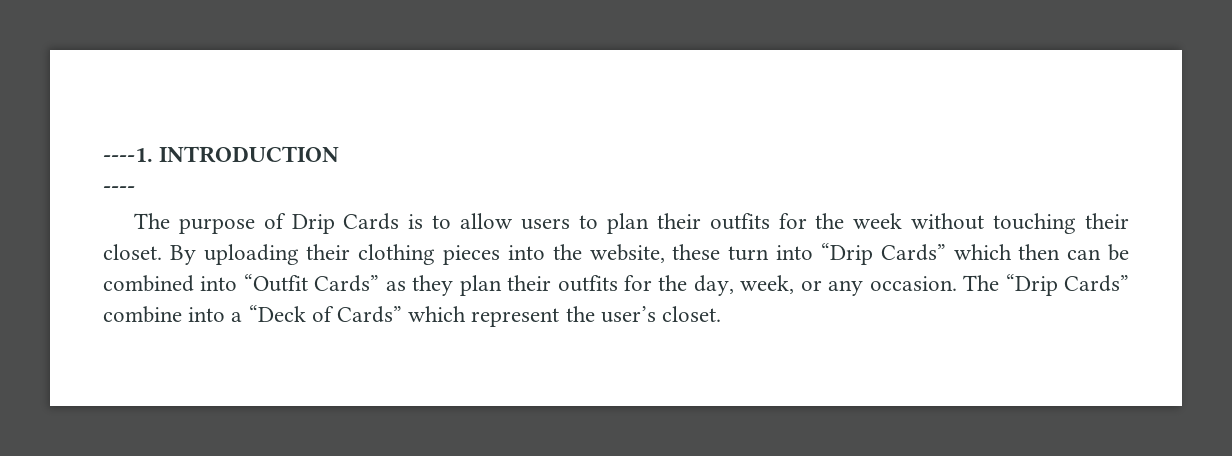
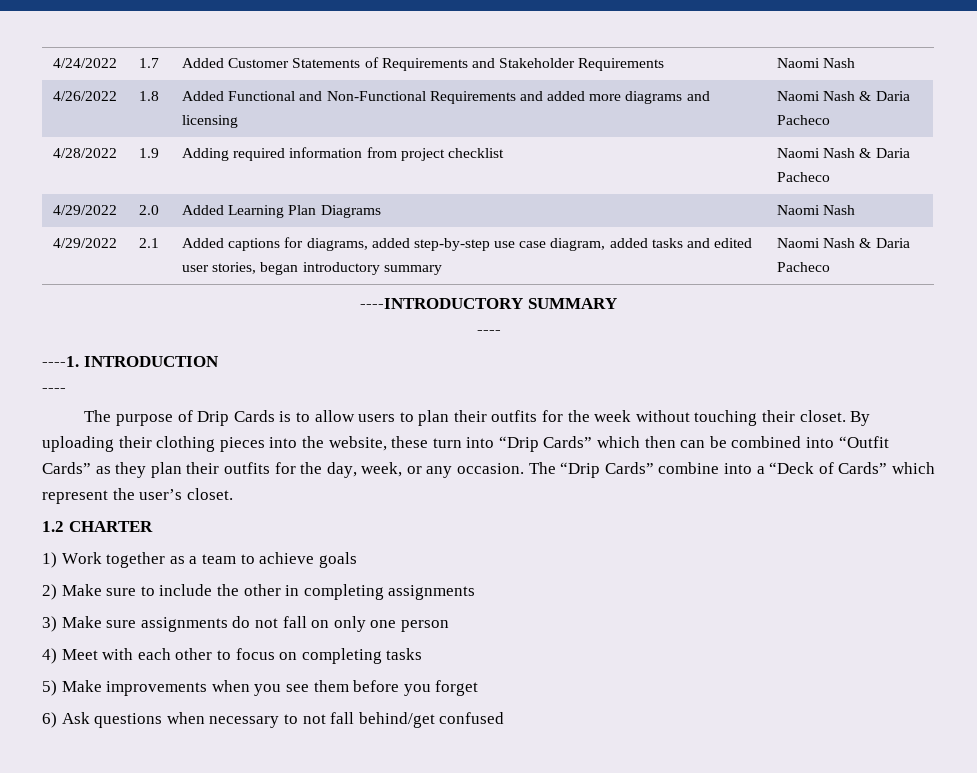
+ 4/24/2022 | 1.7 | Added Customer Statements of Requirements and Stakeholder Requirements | Naomi Nash
+ 4/26/2022 | 1.8 | Added Functional and Non-Functional Requirements and added more diagrams and licensing | Naomi Nash & Daria Pacheco
+ 4/28/2022 | 1.9 | Adding required information from project checklist | Naomi Nash & Daria Pacheco
+ 4/29/2022 | 2.0 | Added Learning Plan Diagrams | Naomi Nash
+ 4/29/2022 | 2.1 | Added captions for diagrams, added step-by-step use case diagram, added tasks and edited user stories, began introductory summary | Naomi Nash & Daria Pacheco
+ ----INTRODUCTORY SUMMARY
+ ----
+ 1.2 CHARTER
+ 1) Work together as a team to achieve goals
+ 2) Make sure to include the other in completing assignments
+ 3) Make sure assignments do not fall on only one person
+ 4) Meet with each other to focus on completing tasks
+ 5) Make improvements when you see them before you forget
+ 6) Ask questions when necessary to not fall behind/get confused

